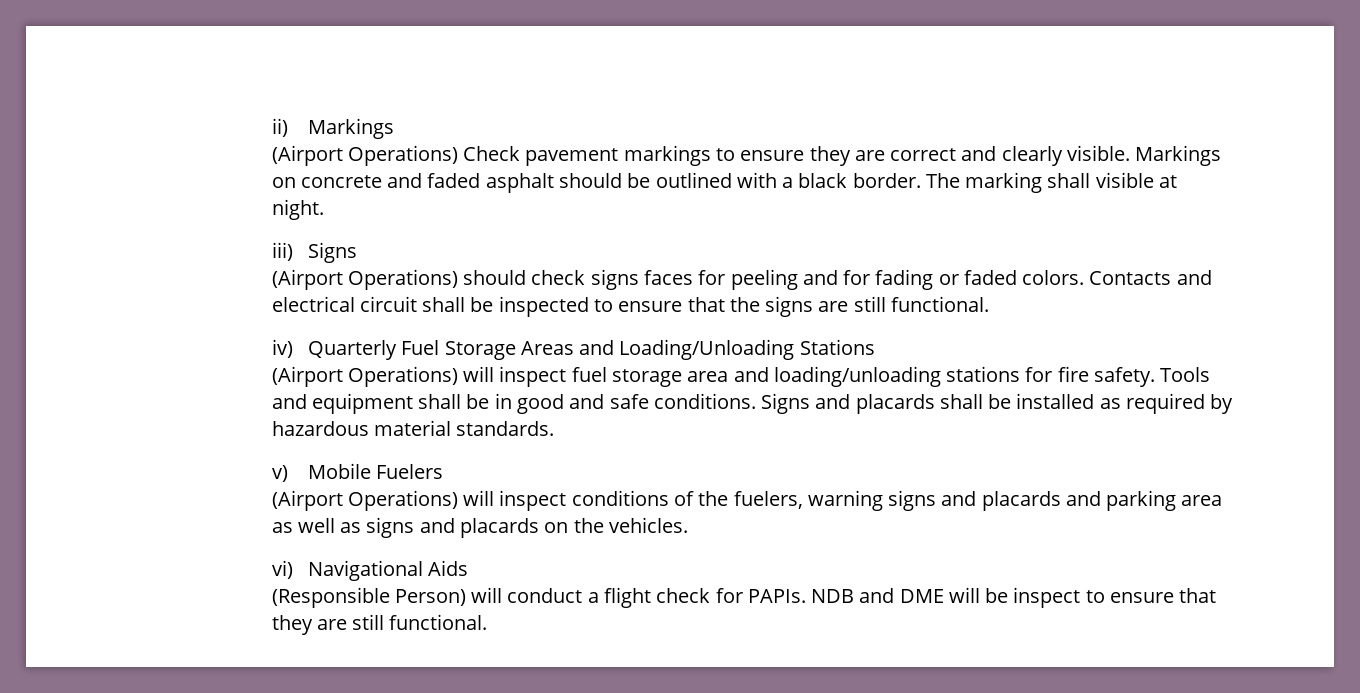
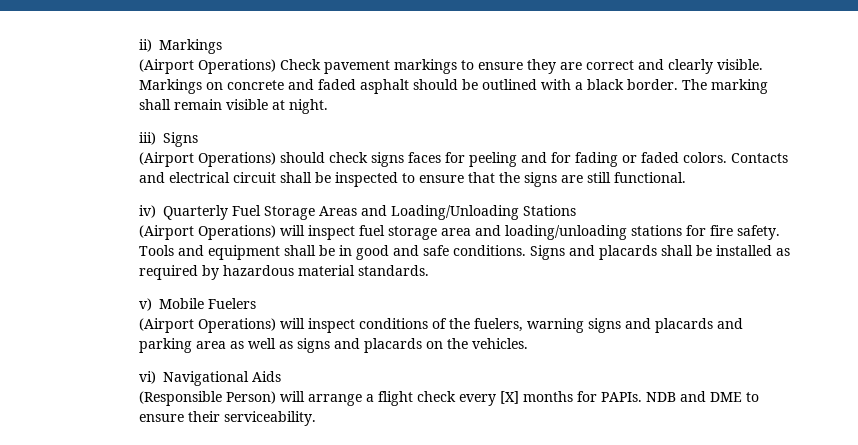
- The marking shall visible at night.
+ The marking shall remain visible at night.
- (Responsible Person) will conduct a flight check for PAPIs.
+ (Responsible Person) will arrange a flight check every [X] months for PAPIs.
- NDB and DME will be inspect to ensure that they are still functional.
+ NDB and DME to ensure their serviceability.

